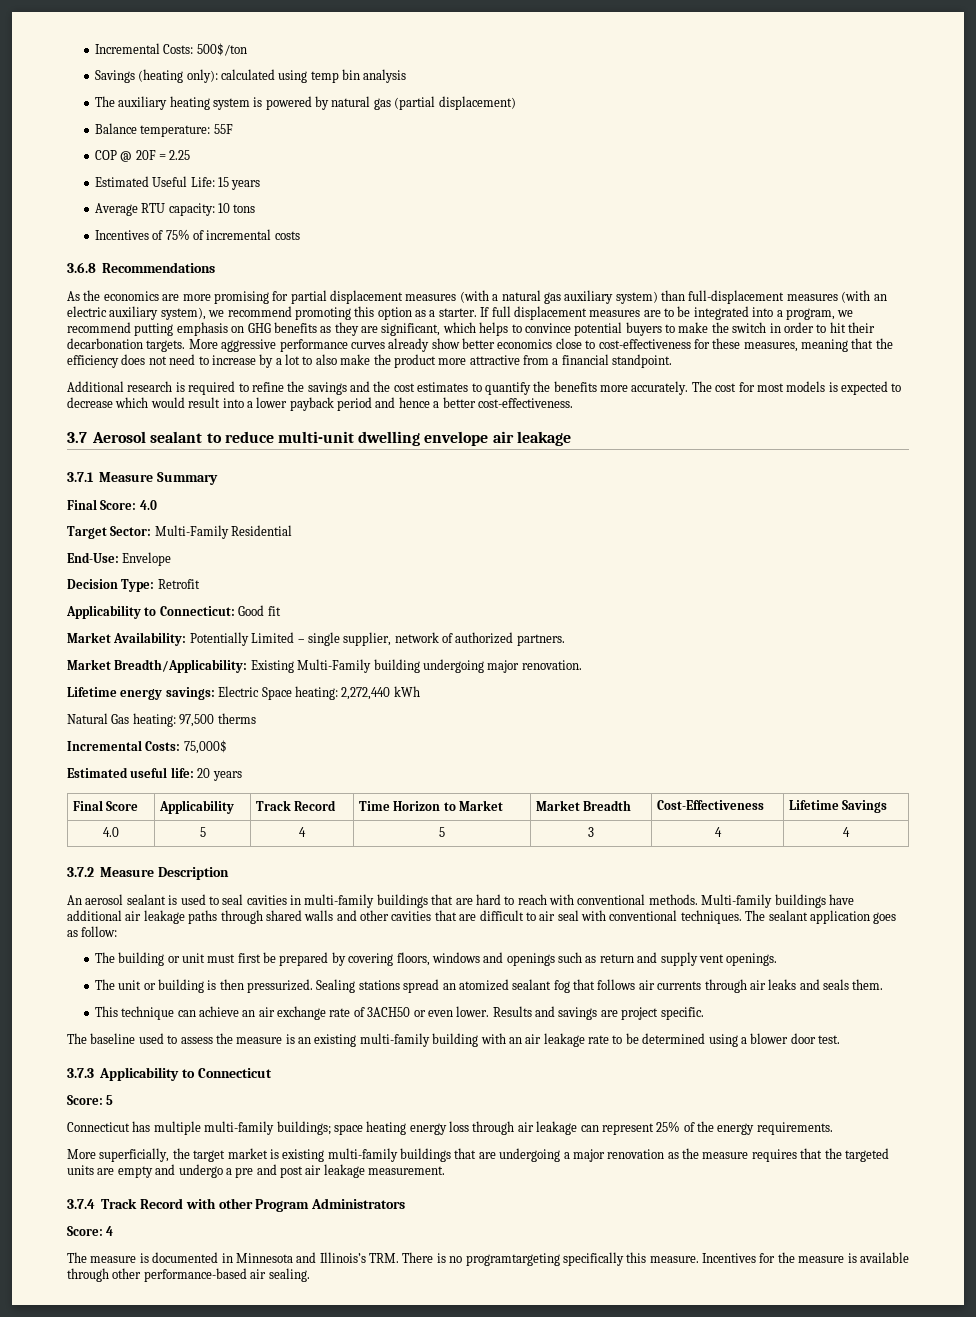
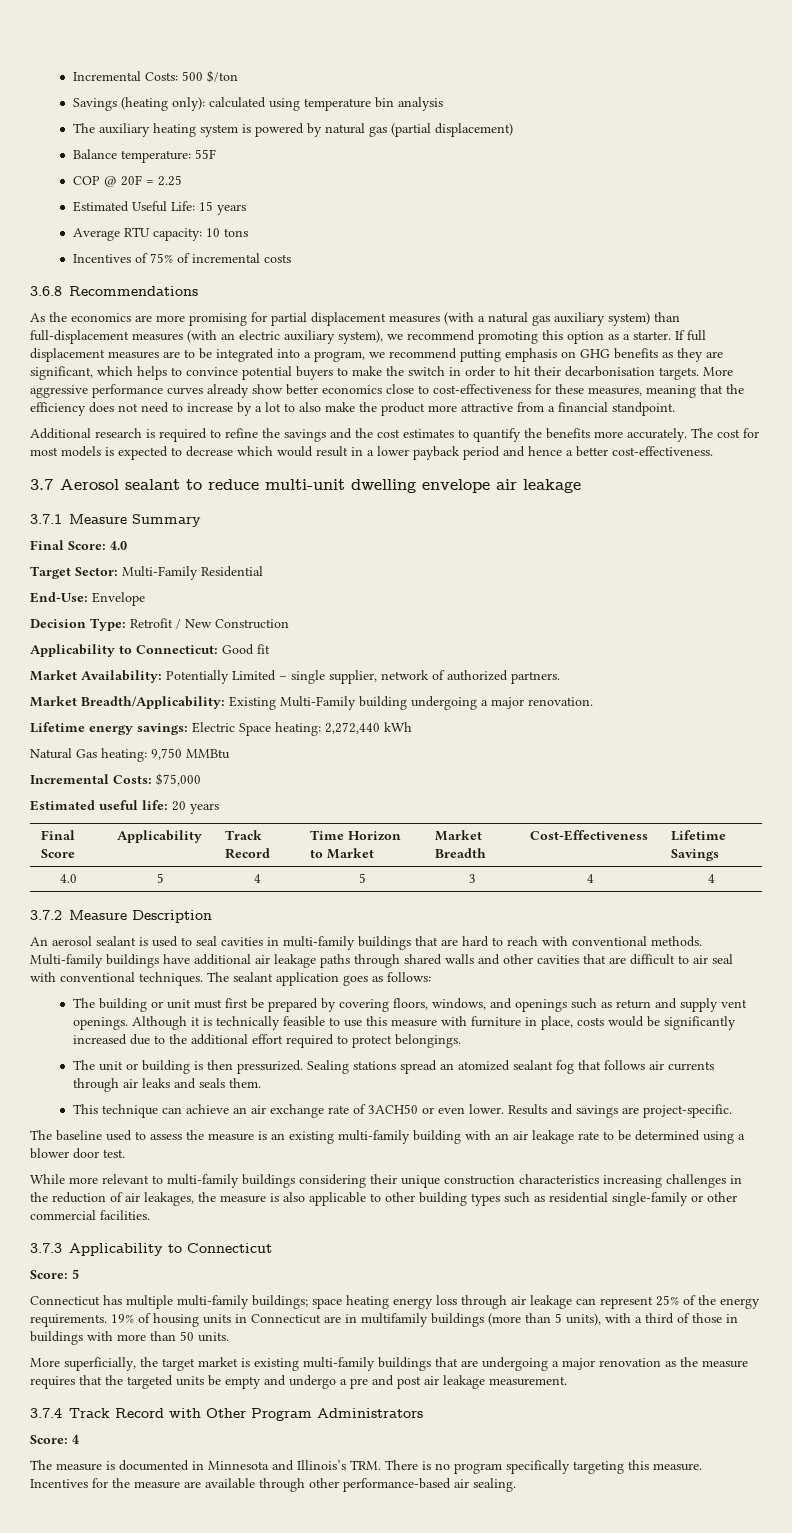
- Incremental Costs: 500$/ton
+ Incremental Costs: 500 $/ton
- Savings (heating only): calculated using temp bin analysis
+ Savings (heating only): calculated using temperature bin analysis
- If full displacement measures are to be integrated into a program, we recommend putting emphasis on GHG benefits as they are significant, which helps to convince potential buyers to make the switch in order to hit their decarbonation targets.
+ If full displacement measures are to be integrated into a program, we recommend putting emphasis on GHG benefits as they are significant, which helps to convince potential buyers to make the switch in order to hit their decarbonisation targets.
- The cost for most models is expected to decrease which would result into a lower payback period and hence a better cost-effectiveness.
+ The cost for most models is expected to decrease which would result in a lower payback period and hence a better cost-effectiveness.
- Decision Type: Retrofit
+ Decision Type: Retrofit / New Construction
- Market Breadth/Applicability: Existing Multi-Family building undergoing major renovation.
+ Market Breadth/Applicability: Existing Multi-Family building undergoing a major renovation.
- Natural Gas heating: 97,500 therms
- Incremental Costs: 75,000$
+ Natural Gas heating: 9,750 MMBtu
+ Incremental Costs: $75,000
- The sealant application goes as follow:
+ The sealant application goes as follows:
- The building or unit must first be prepared by covering floors, windows and openings such as return and supply vent openings.
+ The building or unit must first be prepared by covering floors, windows, and openings such as return and supply vent openings. Although it is technically feasible to use this measure with furniture in place, costs would be significantly increased due to the additional effort required to protect belongings.
- Results and savings are project specific.
+ Results and savings are project-specific.
+ While more relevant to multi-family buildings considering their unique construction characteristics increasing challenges in the reduction of air leakages, the measure is also applicable to other building types such as residential single-family or other commercial facilities.
+ 19% of housing units in Connecticut are in multifamily buildings (more than 5 units), with a third of those in buildings with more than 50 units.
- More superficially, the target market is existing multi-family buildings that are undergoing a major renovation as the measure requires that the targeted units are empty and undergo a pre and post air leakage measurement.
+ More superficially, the target market is existing multi-family buildings that are undergoing a major renovation as the measure requires that the targeted units be empty and undergo a pre and post air leakage measurement.
- 3.7.4 Track Record with other Program Administrators
+ 3.7.4 Track Record with Other Program Administrators
- The measure is documented in Minnesota and Illinois’s TRM. There is no programtargeting specifically this measure.
+ The measure is documented in Minnesota and Illinois’s TRM. There is no program specifically targeting this measure.
- Incentives for the measure is available through other performance-based air sealing.
+ Incentives for the measure are available through other performance-based air sealing.

